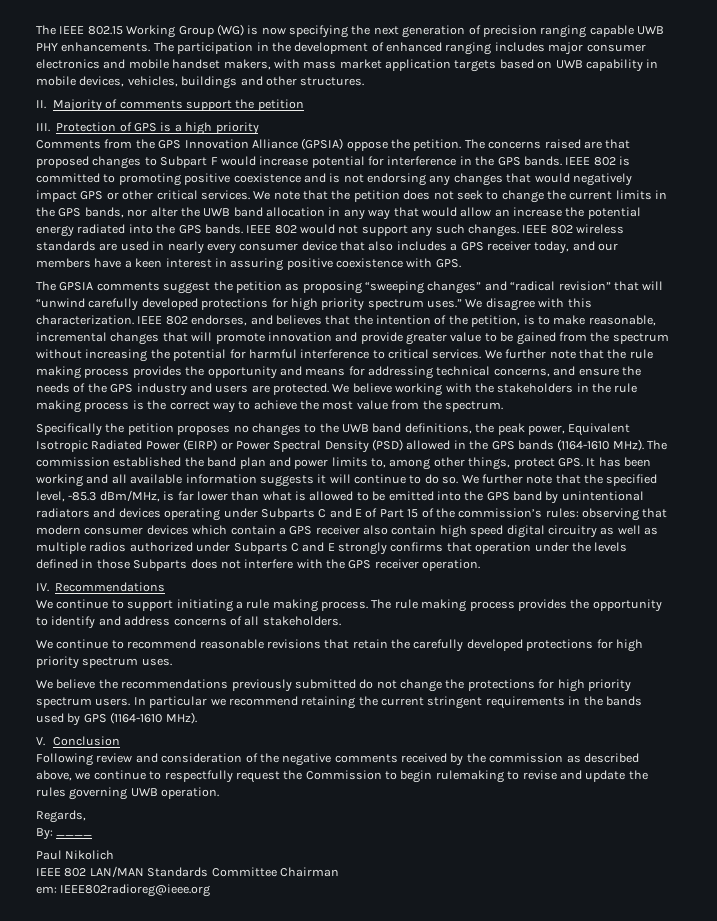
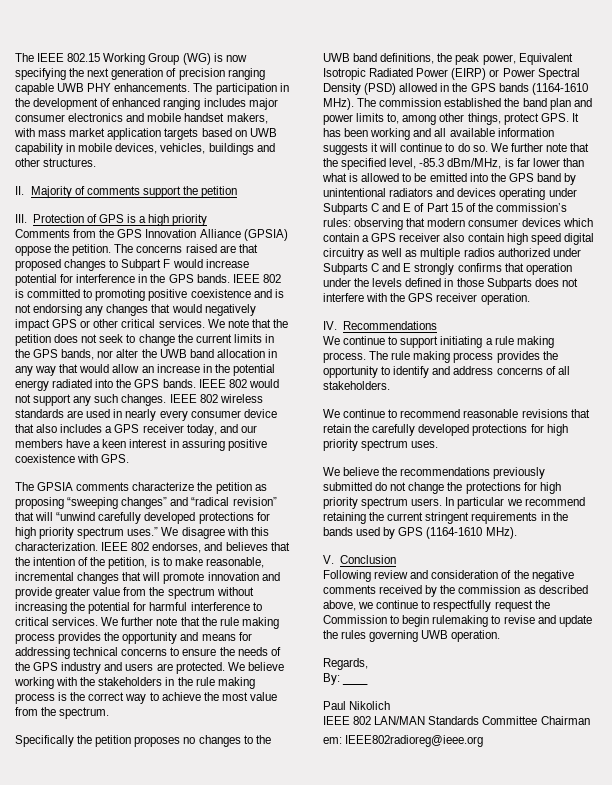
- We note that the petition does not seek to change the current limits in the GPS bands, nor alter the UWB band allocation in any way that would allow an increase the potential energy radiated into the GPS bands.
+ We note that the petition does not seek to change the current limits in the GPS bands, nor alter the UWB band allocation in any way that would allow an increase in the potential energy radiated into the GPS bands.
- The GPSIA comments suggest the petition as proposing “sweeping changes” and “radical revision” that will “unwind carefully developed protections for high priority spectrum uses.”
+ The GPSIA comments characterize the petition as proposing “sweeping changes” and “radical revision” that will “unwind carefully developed protections for high priority spectrum uses.”
- IEEE 802 endorses, and believes that the intention of the petition, is to make reasonable, incremental changes that will promote innovation and provide greater value to be gained from the spectrum without increasing the potential for harmful interference to critical services.
+ IEEE 802 endorses, and believes that the intention of the petition, is to make reasonable, incremental changes that will promote innovation and provide greater value from the spectrum without increasing the potential for harmful interference to critical services.
- We further note that the rule making process provides the opportunity and means for addressing technical concerns, and ensure the needs of the GPS industry and users are protected.
+ We further note that the rule making process provides the opportunity and means for addressing technical concerns to ensure the needs of the GPS industry and users are protected.

